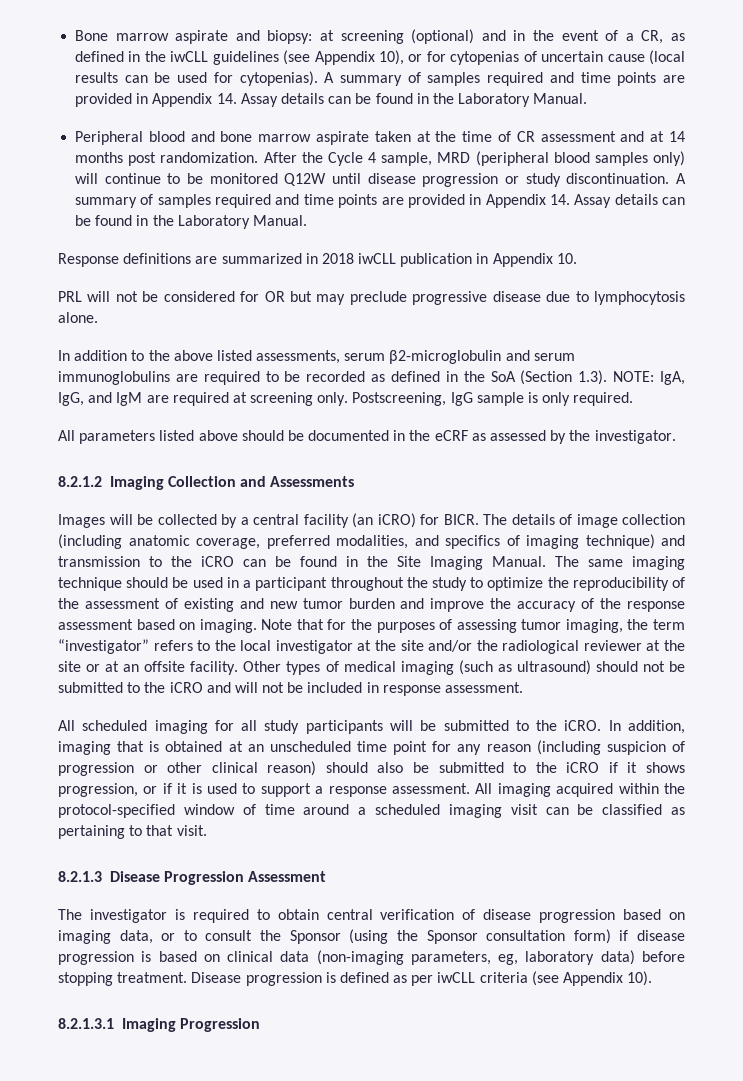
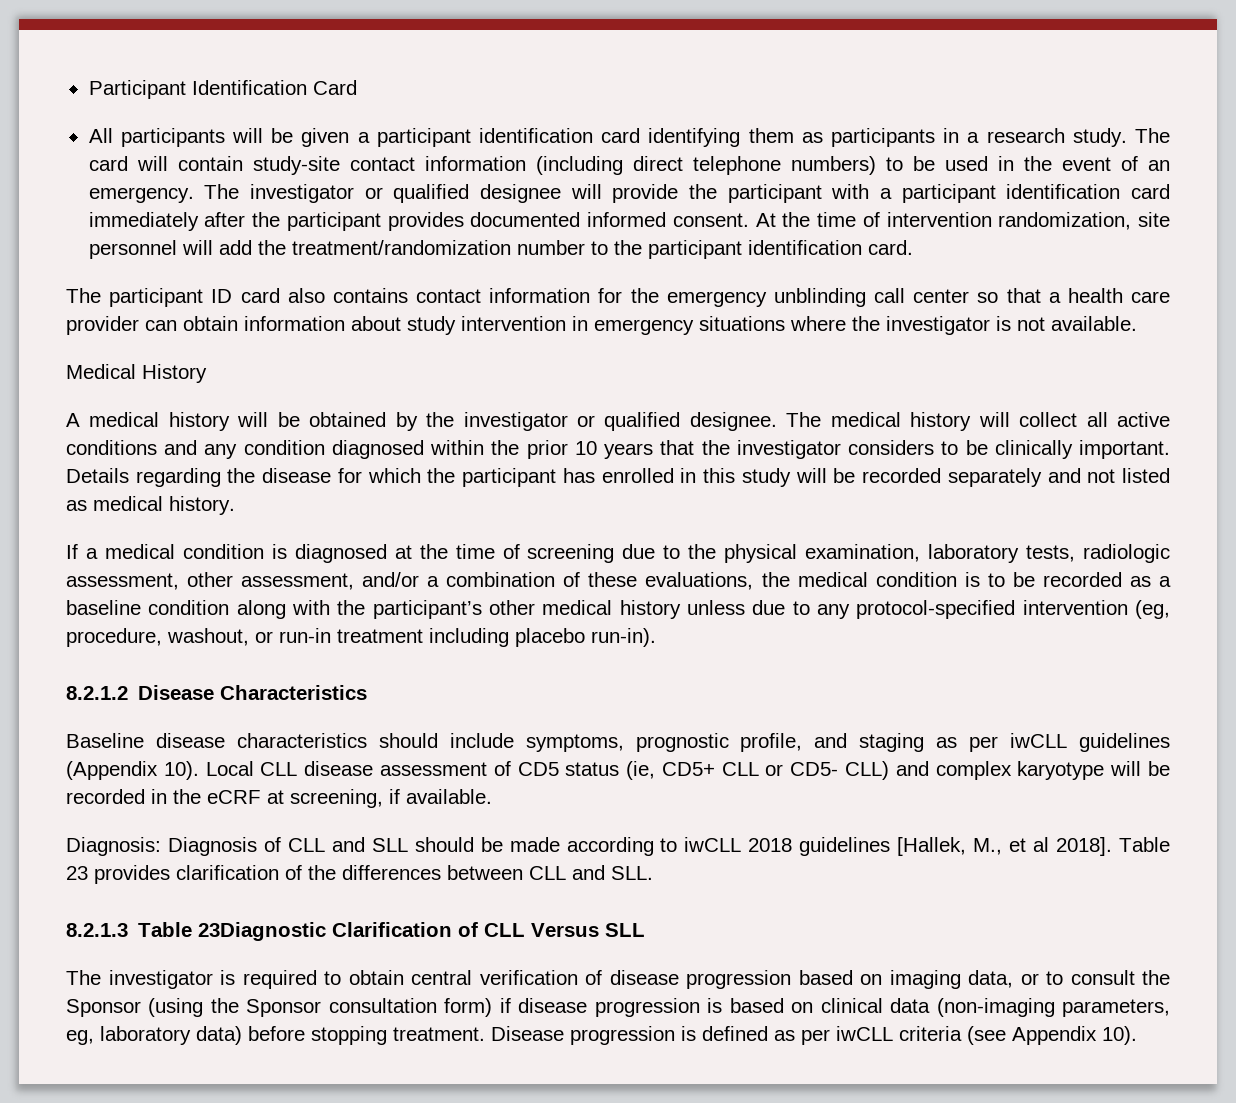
- Bone marrow aspirate and biopsy: at screening (optional) and in the event of a CR, as defined in the iwCLL guidelines (see Appendix 10), or for cytopenias of uncertain cause (local results can be used for cytopenias). A summary of samples required and time points are provided in Appendix 14. Assay details can be found in the Laboratory Manual.
- Peripheral blood and bone marrow aspirate taken at the time of CR assessment and at 14 months post randomization. After the Cycle 4 sample, MRD (peripheral blood samples only) will continue to be monitored Q12W until disease progression or study discontinuation. A summary of samples required and time points are provided in Appendix 14. Assay details can be found in the Laboratory Manual.
- Response definitions are summarized in 2018 iwCLL publication in Appendix 10.
- PRL will not be considered for OR but may preclude progressive disease due to lymphocytosis alone.
- In addition to the above listed assessments, serum β2-microglobulin and serum immunoglobulins are required to be recorded as defined in the SoA (Section 1.3). NOTE: IgA, IgG, and IgM are required at screening only. Postscreening, IgG sample is only required.
- All parameters listed above should be documented in the eCRF as assessed by the investigator.
- 8.2.1.2 Imaging Collection and Assessments
- Images will be collected by a central facility (an iCRO) for BICR. The details of image collection (including anatomic coverage, preferred modalities, and specifics of imaging technique) and transmission to the iCRO can be found in the Site Imaging Manual. The same imaging technique should be used in a participant throughout the study to optimize the reproducibility of the assessment of existing and new tumor burden and improve the accuracy of the response assessment based on imaging. Note that for the purposes of assessing tumor imaging, the term “investigator” refers to the local investigator at the site and/or the radiological reviewer at the site or at an offsite facility. Other types of medical imaging (such as ultrasound) should not be submitted to the iCRO and will not be included in response assessment.
- All scheduled imaging for all study participants will be submitted to the iCRO. In addition, imaging that is obtained at an unscheduled time point for any reason (including suspicion of progression or other clinical reason) should also be submitted to the iCRO if it shows progression, or if it is used to support a response assessment. All imaging acquired within the protocol-specified window of time around a scheduled imaging visit can be classified as pertaining to that visit.
- 8.2.1.3 Disease Progression Assessment
+ Participant Identification Card
+ All participants will be given a participant identification card identifying them as participants in a research study. The card will contain study-site contact information (including direct telephone numbers) to be used in the event of an emergency. The investigator or qualified designee will provide the participant with a participant identification card immediately after the participant provides documented informed consent. At the time of intervention randomization, site personnel will add the treatment/randomization number to the participant identification card.
+ The participant ID card also contains contact information for the emergency unblinding call center so that a health care provider can obtain information about study intervention in emergency situations where the investigator is not available.
+ Medical History
+ A medical history will be obtained by the investigator or qualified designee. The medical history will collect all active conditions and any condition diagnosed within the prior 10 years that the investigator considers to be clinically important. Details regarding the disease for which the participant has enrolled in this study will be recorded separately and not listed as medical history.
+ If a medical condition is diagnosed at the time of screening due to the physical examination, laboratory tests, radiologic assessment, other assessment, and/or a combination of these evaluations, the medical condition is to be recorded as a baseline condition along with the participant’s other medical history unless due to any protocol-specified intervention (eg, procedure, washout, or run-in treatment including placebo run-in).
+ 8.2.1.2 Disease Characteristics
+ Baseline disease characteristics should include symptoms, prognostic profile, and staging as per iwCLL guidelines (Appendix 10). Local CLL disease assessment of CD5 status (ie, CD5+ CLL or CD5- CLL) and complex karyotype will be recorded in the eCRF at screening, if available.
+ Diagnosis: Diagnosis of CLL and SLL should be made according to iwCLL 2018 guidelines [Hallek, M., et al 2018]. Table 23 provides clarification of the differences between CLL and SLL.
+ 8.2.1.3 Table 23Diagnostic Clarification of CLL Versus SLL
- 8.2.1.3.1 Imaging Progression

